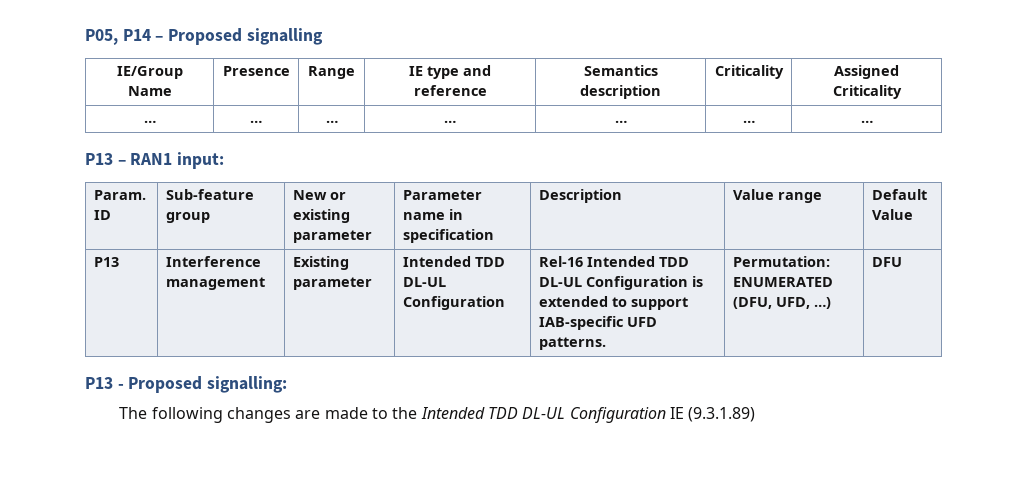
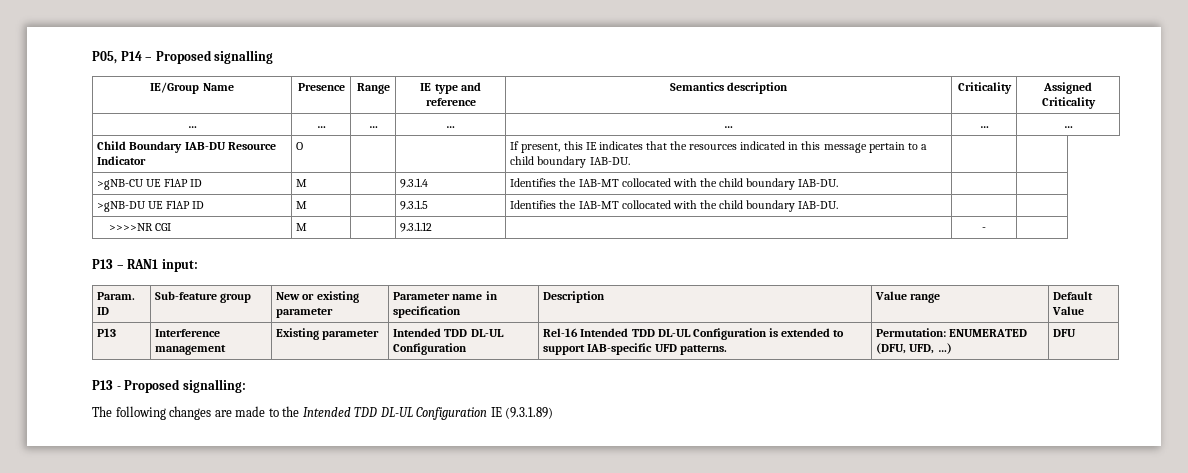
+ Child Boundary IAB-DU Resource Indicator | O | | | If present, this IE indicates that the resources indicated in this message pertain to a child boundary IAB-DU. | |
+ >gNB-CU UE F1AP ID | M | | 9.3.1.4 | Identifies the IAB-MT collocated with the child boundary IAB-DU. | |
+ >gNB-DU UE F1AP ID | M | | 9.3.1.5 | Identifies the IAB-MT collocated with the child boundary IAB-DU. | |
+ >>>>NR CGI | M | | 9.3.1.12 | | - |

